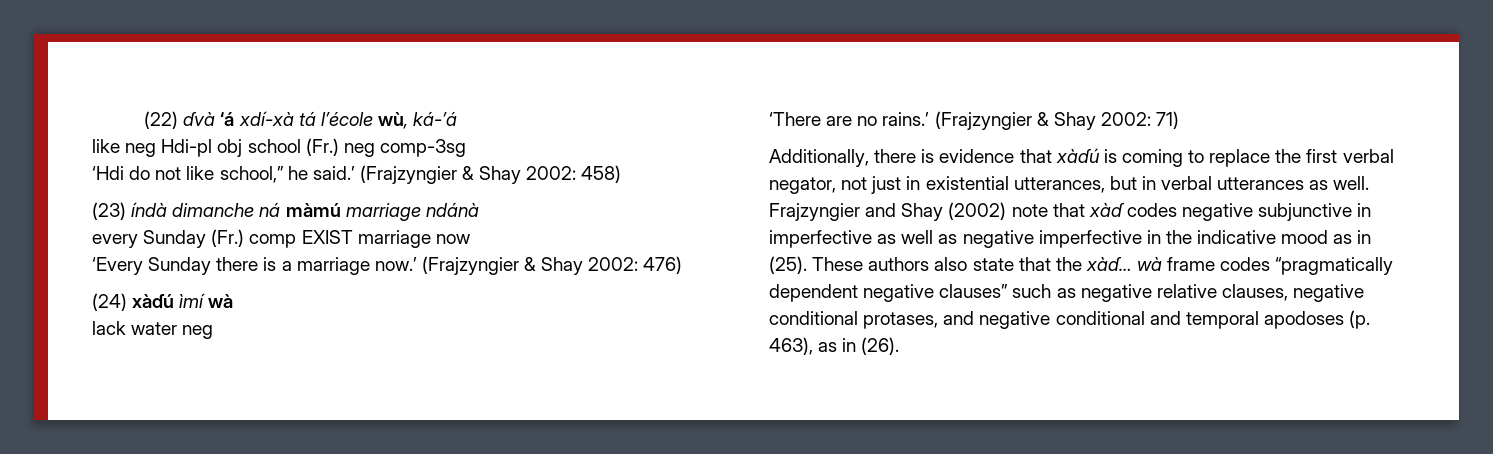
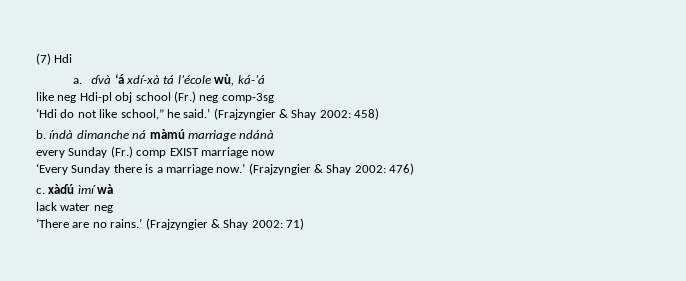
- (22) ɗvà ‘á xdí-xà tá l’école wù, ká-’á
+ (7) Hdi
+ a. ɗvà ‘á xdí-xà tá l’école wù, ká-’á
- (23) índà dimanche ná màmú marriage ndánà
+ b. índà dimanche ná màmú marriage ndánà
- (24) xàɗú ìmí wà
+ c. xàɗú ìmí wà
- Additionally, there is evidence that xàɗú is coming to replace the first verbal negator, not just in existential utterances, but in verbal utterances as well. Frajzyngier and Shay (2002) note that xàɗ codes negative subjunctive in imperfective as well as negative imperfective in the indicative mood as in (25). These authors also state that the xàɗ… wà frame codes “pragmatically dependent negative clauses” such as negative relative clauses, negative conditional protases, and negative conditional and temporal apodoses (p. 463), as in (26).

